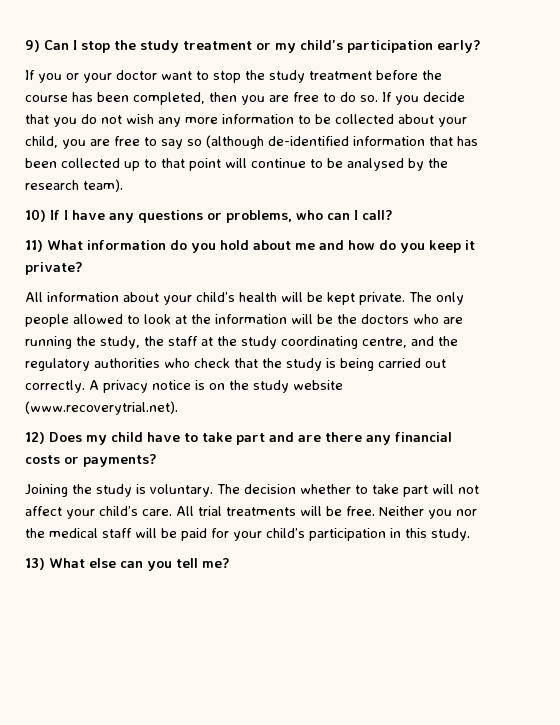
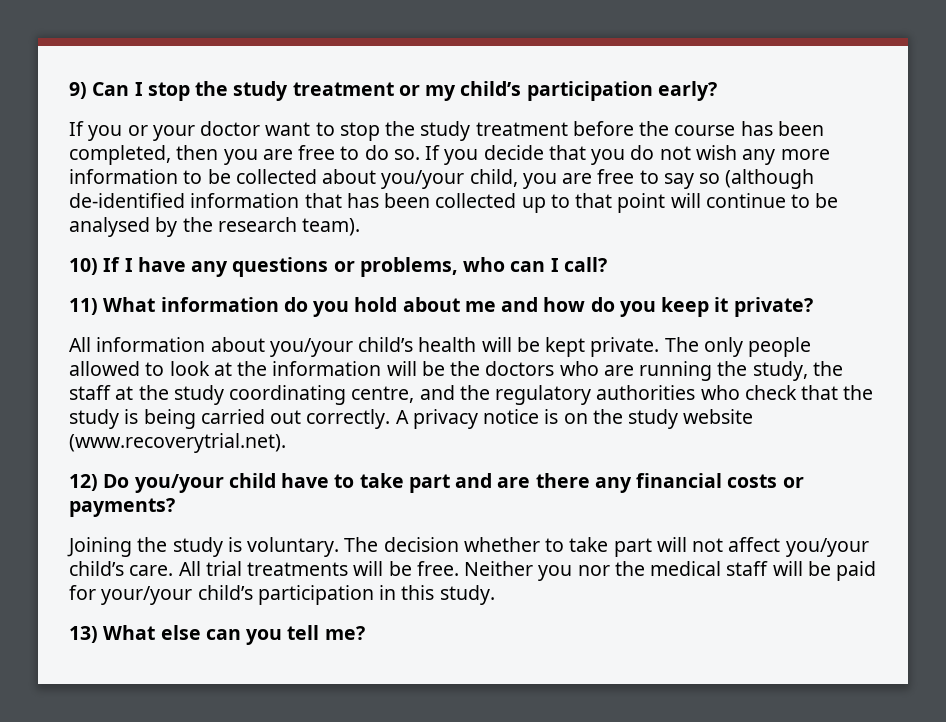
- If you decide that you do not wish any more information to be collected about your child, you are free to say so (although de-identified information that has been collected up to that point will continue to be analysed by the research team).
+ If you decide that you do not wish any more information to be collected about you/your child, you are free to say so (although de-identified information that has been collected up to that point will continue to be analysed by the research team).
- All information about your child’s health will be kept private.
+ All information about you/your child’s health will be kept private.
- 12) Does my child have to take part and are there any financial costs or payments?
+ 12) Do you/your child have to take part and are there any financial costs or payments?
- The decision whether to take part will not affect your child’s care.
+ The decision whether to take part will not affect you/your child’s care.
- Neither you nor the medical staff will be paid for your child’s participation in this study.
+ Neither you nor the medical staff will be paid for your/your child’s participation in this study.

